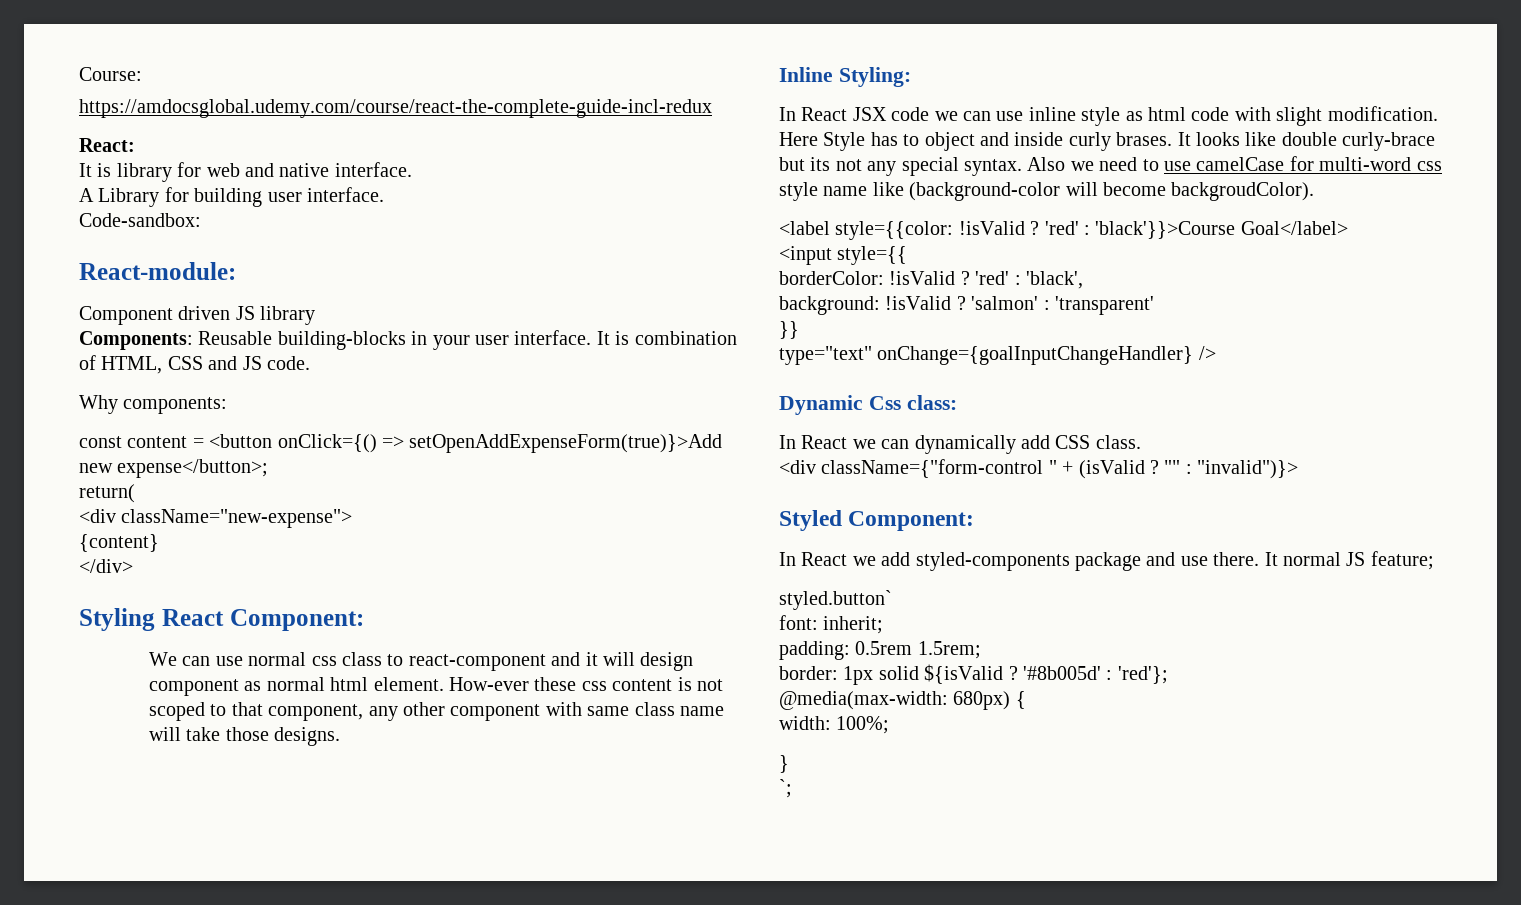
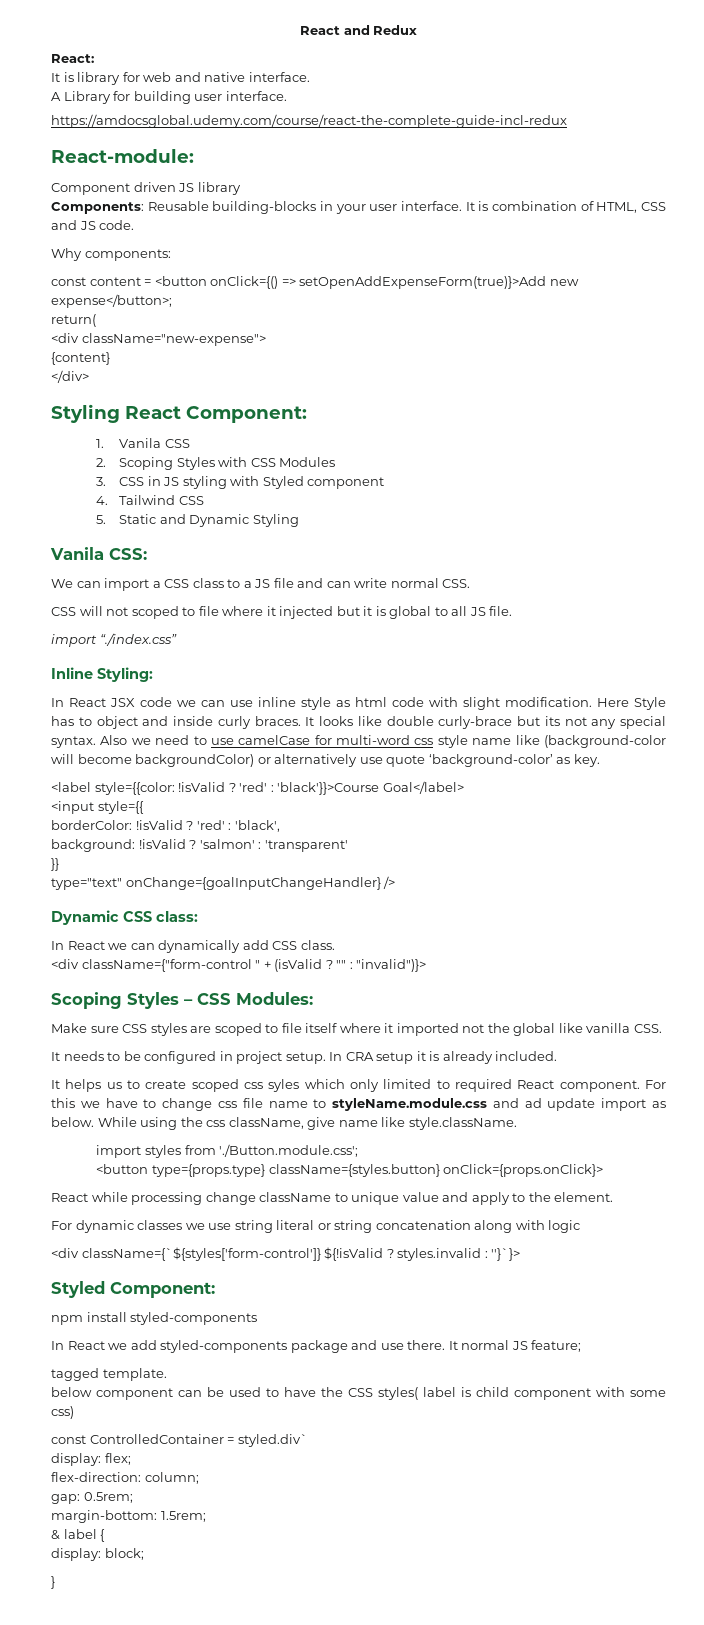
- Course:
- https://amdocsglobal.udemy.com/course/react-the-complete-guide-incl-redux
+ React and Redux
- Code-sandbox:
+ https://amdocsglobal.udemy.com/course/react-the-complete-guide-incl-redux
- We can use normal css class to react-component and it will design component as normal html element. How-ever these css content is not scoped to that component, any other component with same class name will take those designs.
+ 1. Vanila CSS
+ 2. Scoping Styles with CSS Modules
+ 3. CSS in JS styling with Styled component
+ 4. Tailwind CSS
+ 5. Static and Dynamic Styling
+ Vanila CSS:
+ We can import a CSS class to a JS file and can write normal CSS.
+ CSS will not scoped to file where it injected but it is global to all JS file.
+ import “./index.css”
- Here Style has to object and inside curly brases.
+ Here Style has to object and inside curly braces.
- Also we need to use camelCase for multi-word css style name like (background-color will become backgroudColor).
+ Also we need to use camelCase for multi-word css style name like (background-color will become backgroundColor) or alternatively use quote ‘background-color’ as key.
- Dynamic Css class:
+ Dynamic CSS class:
+ Scoping Styles – CSS Modules:
+ Make sure CSS styles are scoped to file itself where it imported not the global like vanilla CSS.
+ It needs to be configured in project setup. In CRA setup it is already included.
+ It helps us to create scoped css syles which only limited to required React component. For this we have to change css file name to styleName.module.css and ad update import as below. While using the css className, give name like style.className.
+ import styles from './Button.module.css';
+ <button type={props.type} className={styles.button} onClick={props.onClick}>
+ React while processing change className to unique value and apply to the element.
+ For dynamic classes we use string literal or string concatenation along with logic
+ <div className={`${styles['form-control']} ${!isValid ? styles.invalid : ''}`}>
+ npm install styled-components
- styled.button`
- font: inherit;
- padding: 0.5rem 1.5rem;
- border: 1px solid ${isValid ? '#8b005d' : 'red'};
- @media(max-width: 680px) {
+ tagged template.
+ below component can be used to have the CSS styles( label is child component with some css)
+ const ControlledContainer = styled.div`
+ display: flex;
+ flex-direction: column;
+ gap: 0.5rem;
+ margin-bottom: 1.5rem;
+ & label {
- width: 100%;
+ display: block;
- `;

